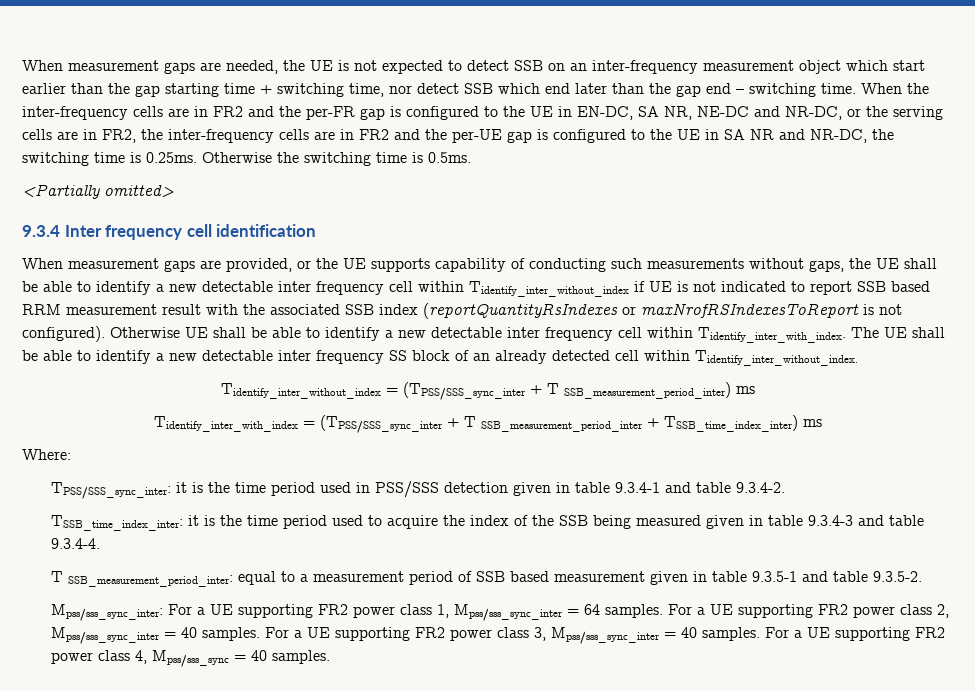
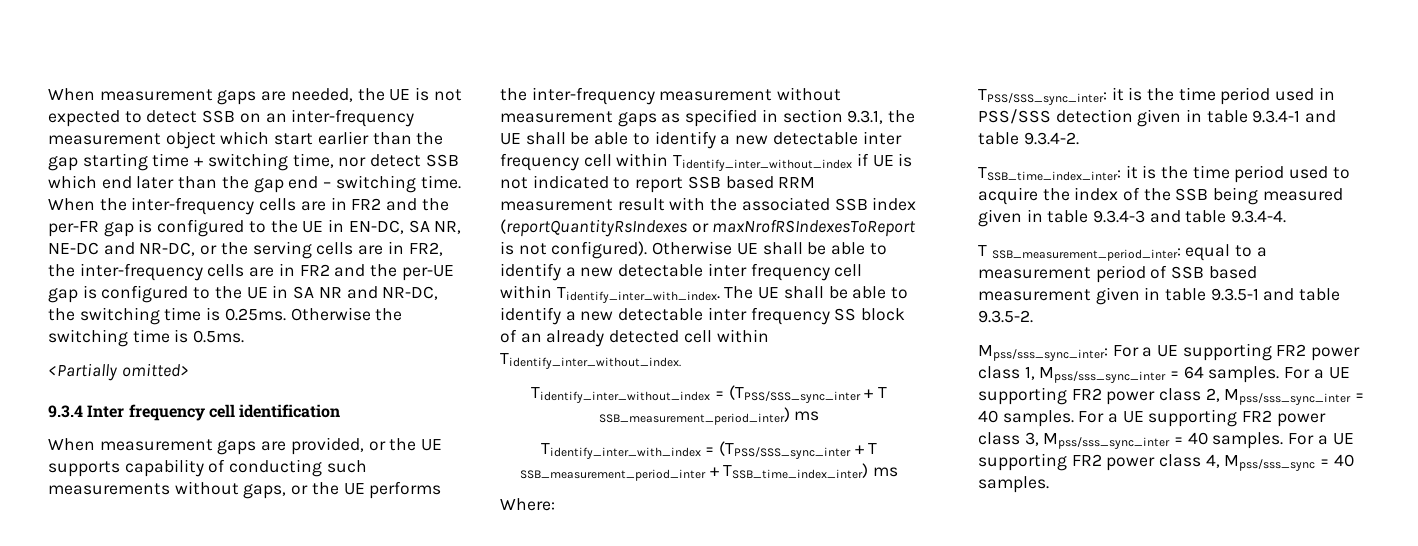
- When measurement gaps are provided, or the UE supports capability of conducting such measurements without gaps, the UE shall be able to identify a new detectable inter frequency cell within Tidentify_inter_without_index if UE is not indicated to report SSB based RRM measurement result with the associated SSB index (reportQuantityRsIndexes or maxNrofRSIndexesToReport is not configured).
+ When measurement gaps are provided, or the UE supports capability of conducting such measurements without gaps, or the UE performs the inter-frequency measurement without measurement gaps as specified in section 9.3.1, the UE shall be able to identify a new detectable inter frequency cell within Tidentify_inter_without_index if UE is not indicated to report SSB based RRM measurement result with the associated SSB index (reportQuantityRsIndexes or maxNrofRSIndexesToReport is not configured).

